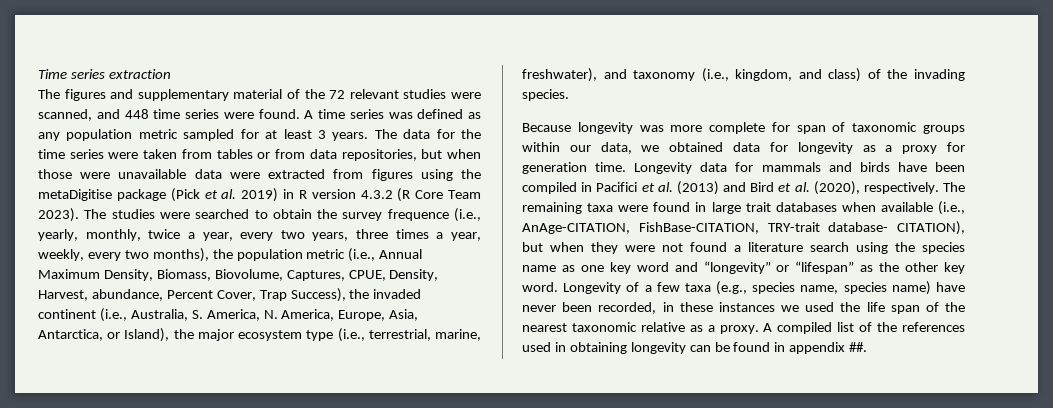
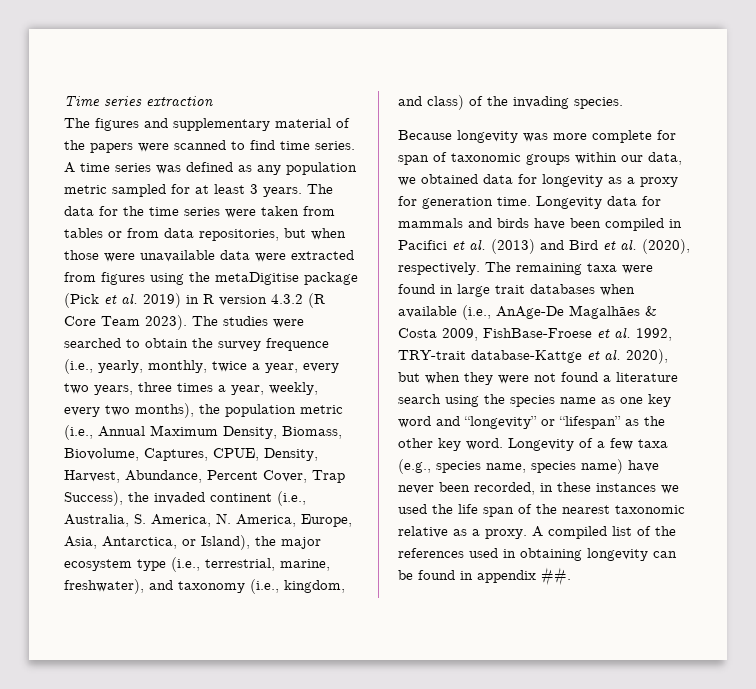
- The figures and supplementary material of the 72 relevant studies were scanned, and 448 time series were found.
+ The figures and supplementary material of the papers were scanned to find time series.
- The studies were searched to obtain the survey frequence (i.e., yearly, monthly, twice a year, every two years, three times a year, weekly, every two months), the population metric (i.e., Annual Maximum Density, Biomass, Biovolume, Captures, CPUE, Density, Harvest, abundance, Percent Cover, Trap Success), the invaded continent (i.e., Australia, S. America, N. America, Europe, Asia, Antarctica, or Island), the major ecosystem type (i.e., terrestrial, marine, freshwater), and taxonomy (i.e., kingdom, and class) of the invading species.
+ The studies were searched to obtain the survey frequence (i.e., yearly, monthly, twice a year, every two years, three times a year, weekly, every two months), the population metric (i.e., Annual Maximum Density, Biomass, Biovolume, Captures, CPUE, Density, Harvest, Abundance, Percent Cover, Trap Success), the invaded continent (i.e., Australia, S. America, N. America, Europe, Asia, Antarctica, or Island), the major ecosystem type (i.e., terrestrial, marine, freshwater), and taxonomy (i.e., kingdom, and class) of the invading species.
- The remaining taxa were found in large trait databases when available (i.e., AnAge-CITATION, FishBase-CITATION, TRY-trait database- CITATION), but when they were not found a literature search using the species name as one key word and “longevity” or “lifespan” as the other key word.
+ The remaining taxa were found in large trait databases when available (i.e., AnAge-De Magalhães & Costa 2009, FishBase-Froese et al. 1992, TRY-trait database-Kattge et al. 2020), but when they were not found a literature search using the species name as one key word and “longevity” or “lifespan” as the other key word.

